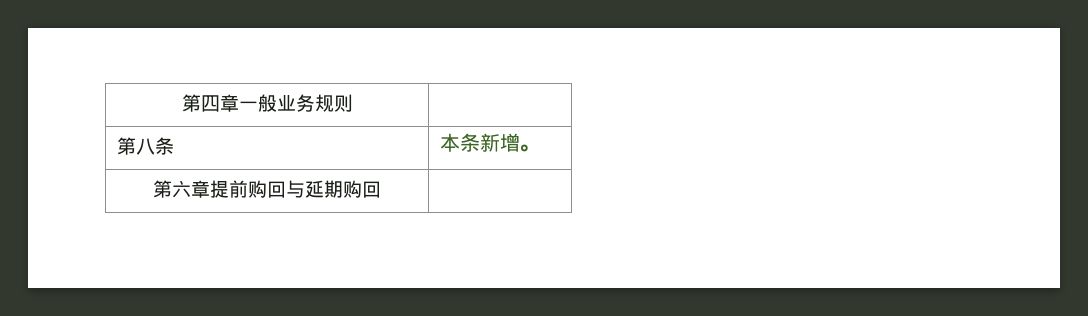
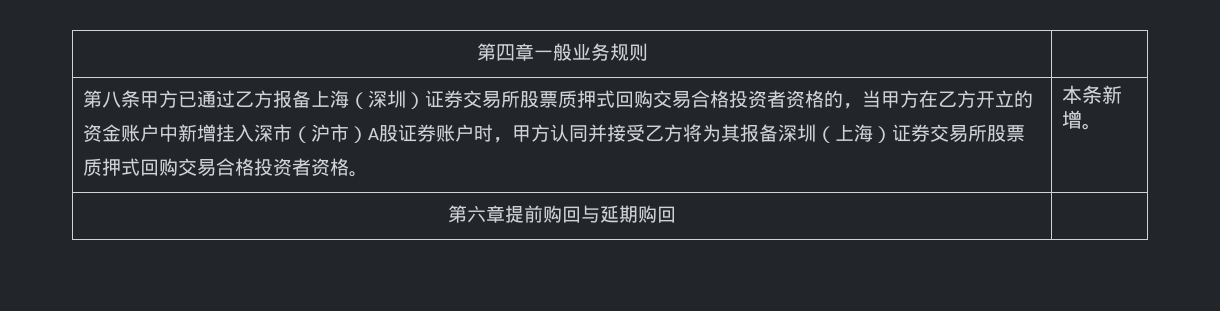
- 第八条
+ 第八条甲方已通过乙方报备上海（深圳）证券交易所股票质押式回购交易合格投资者资格的，当甲方在乙方开立的资金账户中新增挂入深市（沪市）A股证券账户时，甲方认同并接受乙方将为其报备深圳（上海）证券交易所股票质押式回购交易合格投资者资格。

